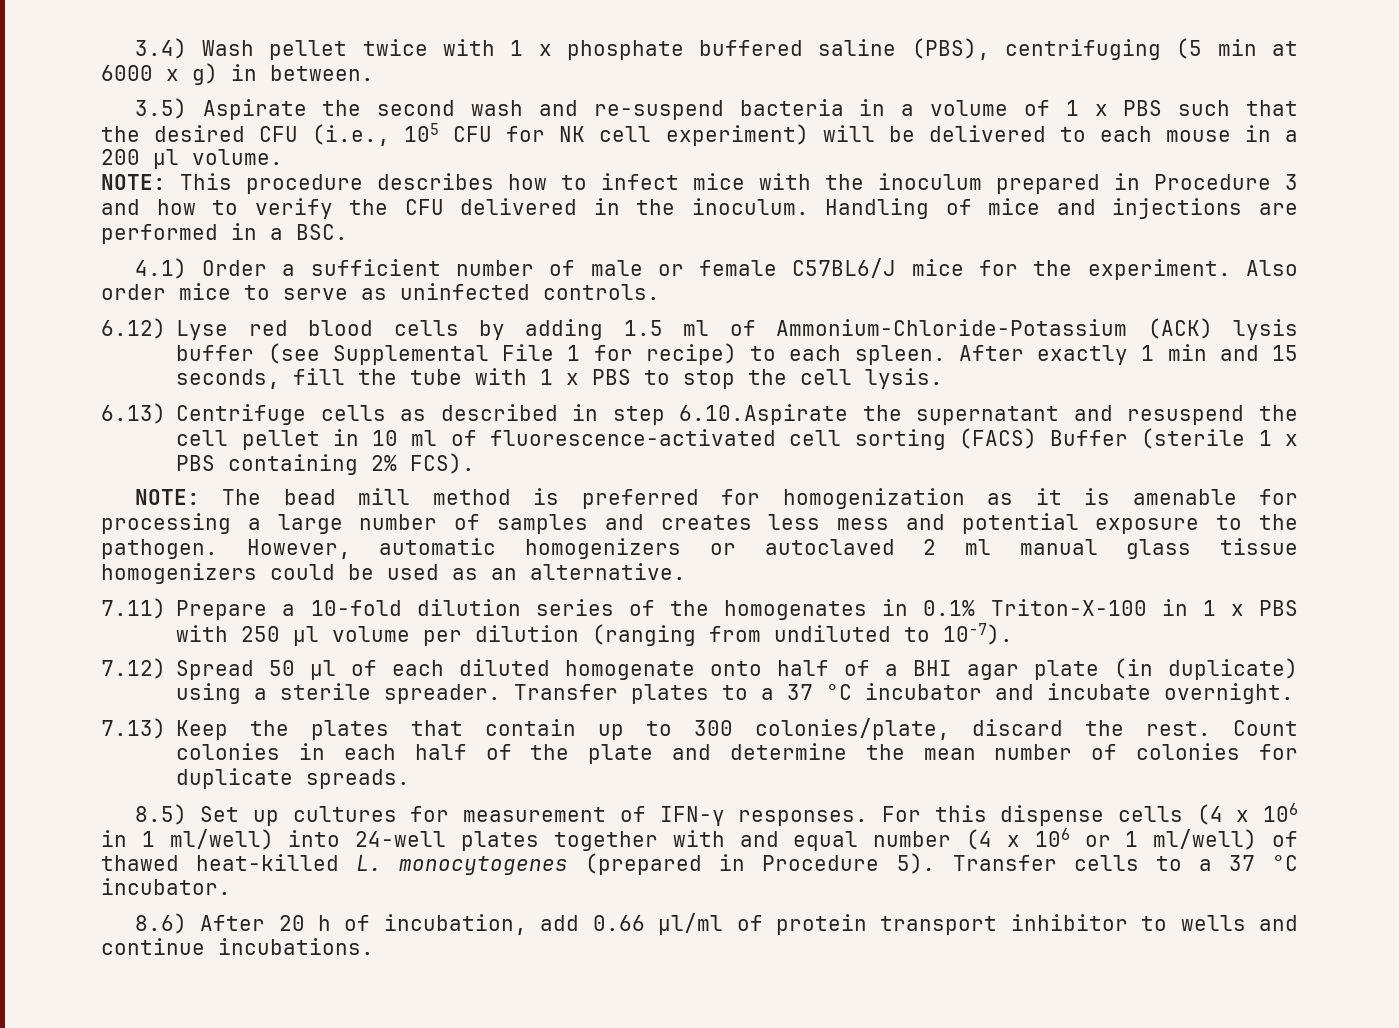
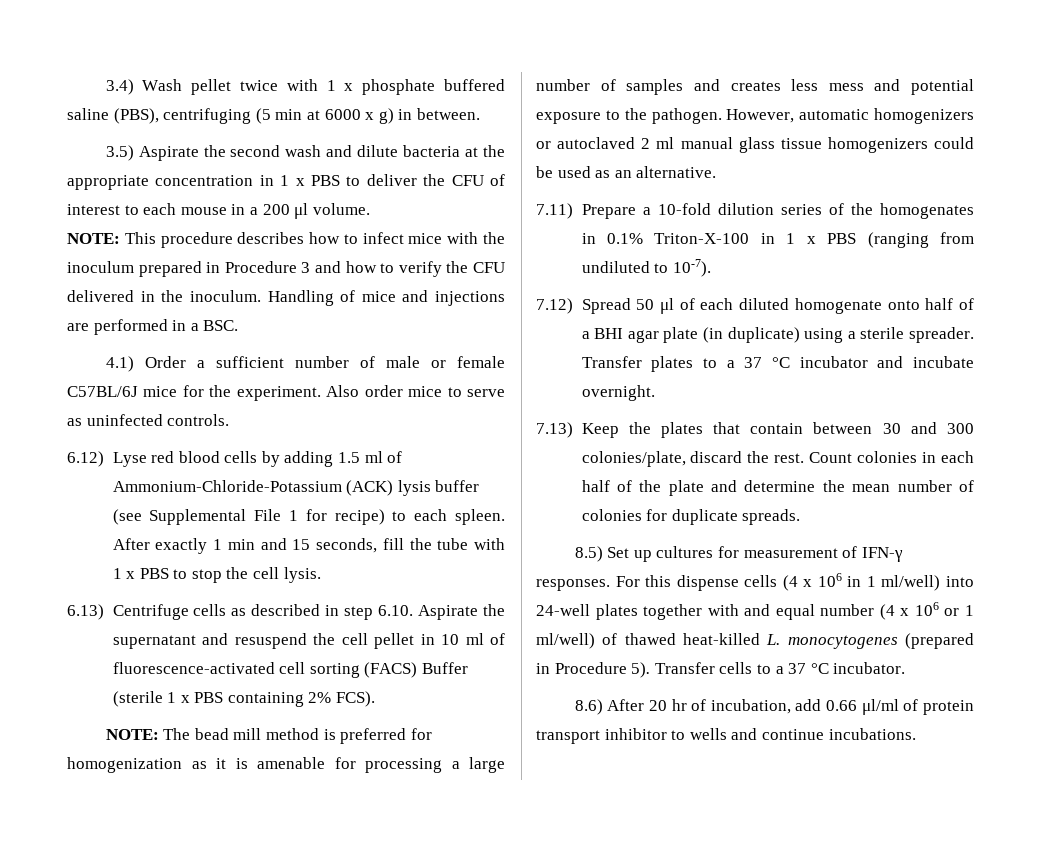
- 3.5) Aspirate the second wash and re-suspend bacteria in a volume of 1 x PBS such that the desired CFU (i.e., 105 CFU for NK cell experiment) will be delivered to each mouse in a 200 μl volume.
+ 3.5) Aspirate the second wash and dilute bacteria at the appropriate concentration in 1 x PBS to deliver the CFU of interest to each mouse in a 200 μl volume.
- 4.1) Order a sufficient number of male or female C57BL6/J mice for the experiment.
+ 4.1) Order a sufficient number of male or female C57BL/6J mice for the experiment.
- 6.13) Centrifuge cells as described in step 6.10.Aspirate the supernatant and resuspend the cell pellet in 10 ml of fluorescence-activated cell sorting (FACS) Buffer (sterile 1 x PBS containing 2% FCS).
+ 6.13) Centrifuge cells as described in step 6.10. Aspirate the supernatant and resuspend the cell pellet in 10 ml of fluorescence-activated cell sorting (FACS) Buffer (sterile 1 x PBS containing 2% FCS).
- 7.11) Prepare a 10-fold dilution series of the homogenates in 0.1% Triton-X-100 in 1 x PBS with 250 μl volume per dilution (ranging from undiluted to 10-7).
+ 7.11) Prepare a 10-fold dilution series of the homogenates in 0.1% Triton-X-100 in 1 x PBS (ranging from undiluted to 10-7).
- 7.13) Keep the plates that contain up to 300 colonies/plate, discard the rest.
+ 7.13) Keep the plates that contain between 30 and 300 colonies/plate, discard the rest.
- 8.6) After 20 h of incubation, add 0.66 μl/ml of protein transport inhibitor to wells and continue incubations.
+ 8.6) After 20 hr of incubation, add 0.66 μl/ml of protein transport inhibitor to wells and continue incubations.

